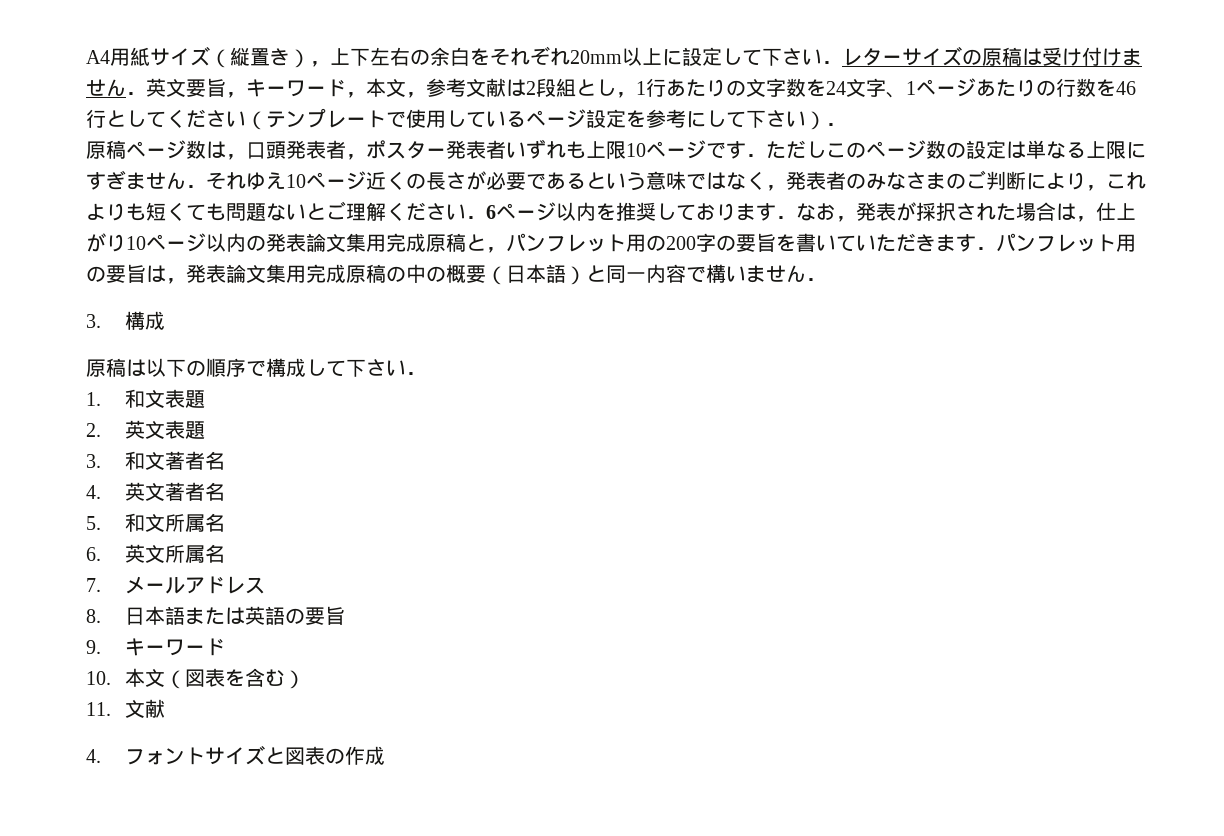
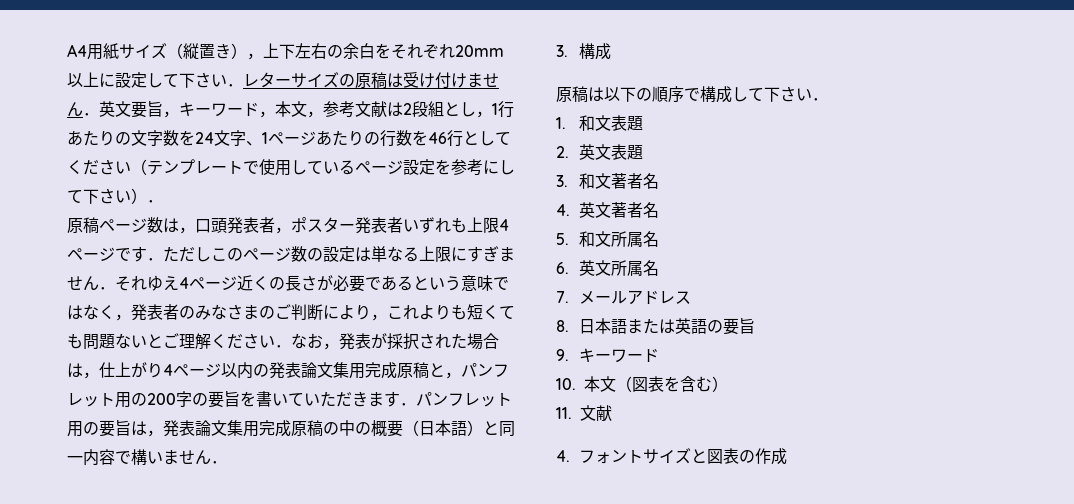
- 原稿ページ数は，口頭発表者，ポスター発表者いずれも上限10ページです．ただしこのページ数の設定は単なる上限にすぎません．それゆえ10ページ近くの長さが必要であるという意味ではなく，発表者のみなさまのご判断により，これよりも短くても問題ないとご理解ください．6ページ以内を推奨しております．なお，発表が採択された場合は，仕上がり10ページ以内の発表論文集用完成原稿と，パンフレット用の200字の要旨を書いていただきます．パンフレット用の要旨は，発表論文集用完成原稿の中の概要（日本語）と同一内容で構いません．
+ 原稿ページ数は，口頭発表者，ポスター発表者いずれも上限4ページです．ただしこのページ数の設定は単なる上限にすぎません．それゆえ4ページ近くの長さが必要であるという意味ではなく，発表者のみなさまのご判断により，これよりも短くても問題ないとご理解ください．なお，発表が採択された場合は，仕上がり4ページ以内の発表論文集用完成原稿と，パンフレット用の200字の要旨を書いていただきます．パンフレット用の要旨は，発表論文集用完成原稿の中の概要（日本語）と同一内容で構いません．

